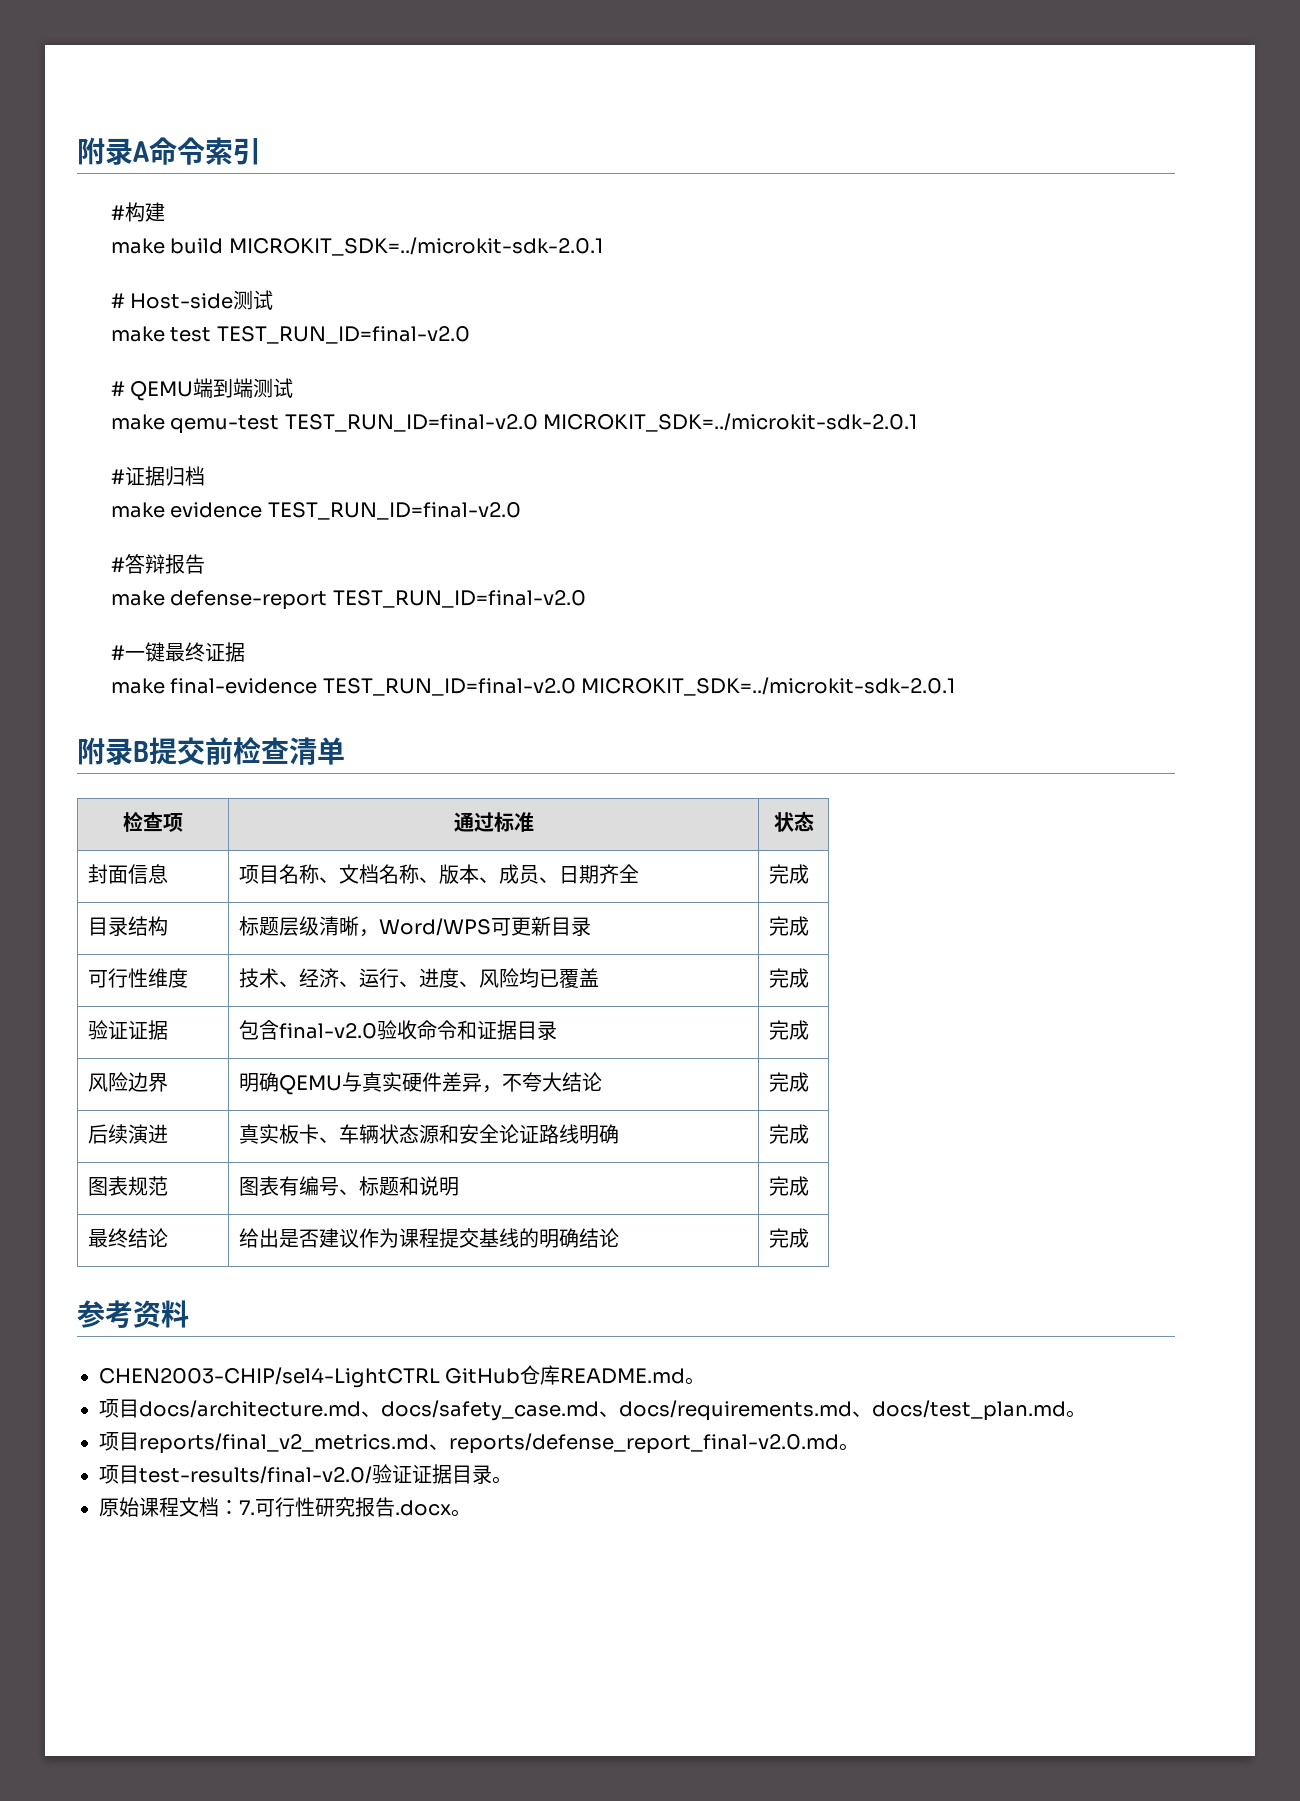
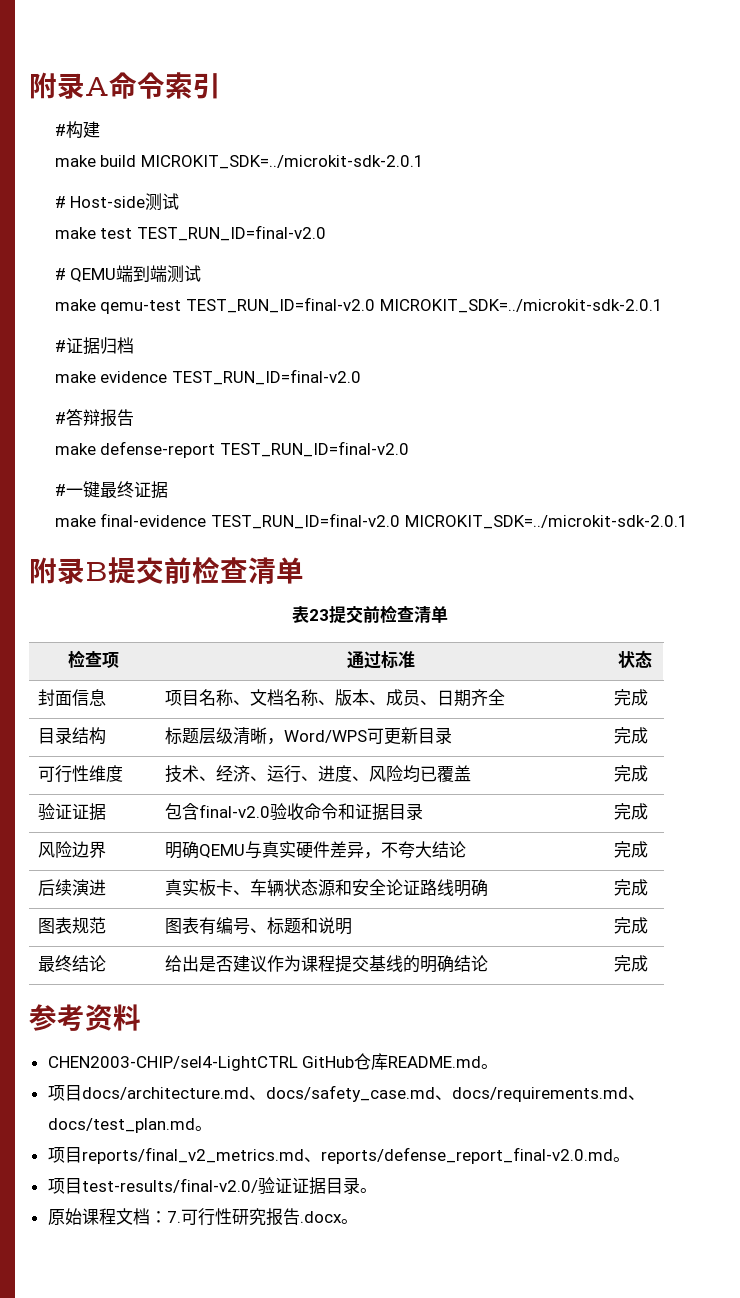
+ 表23提交前检查清单

